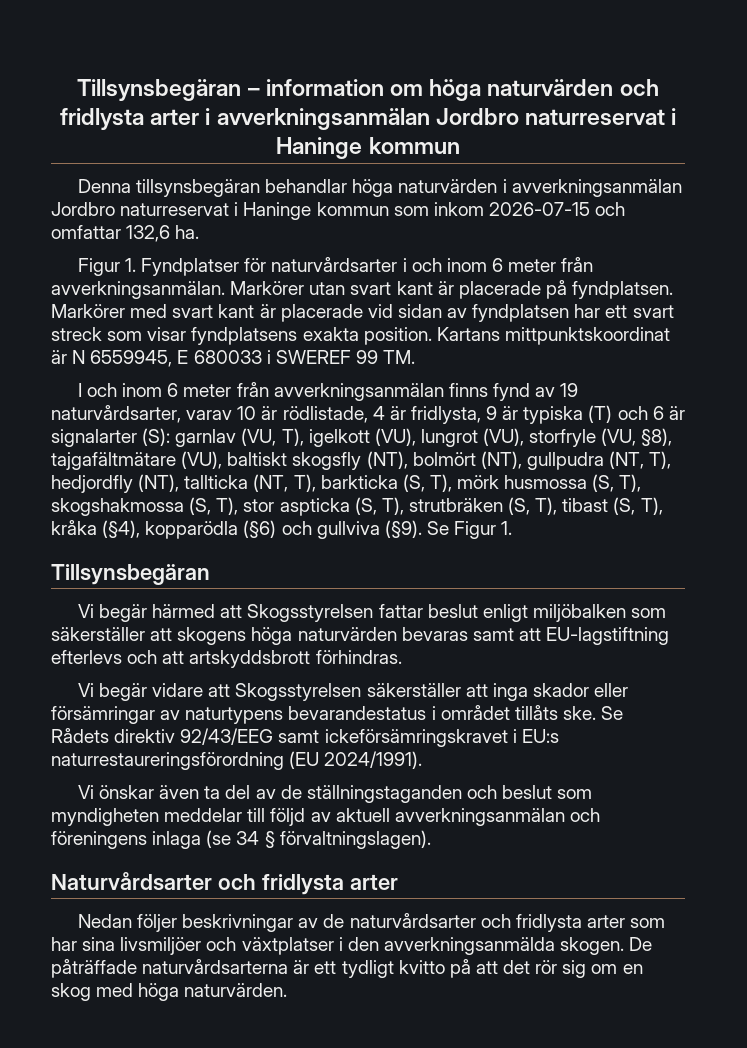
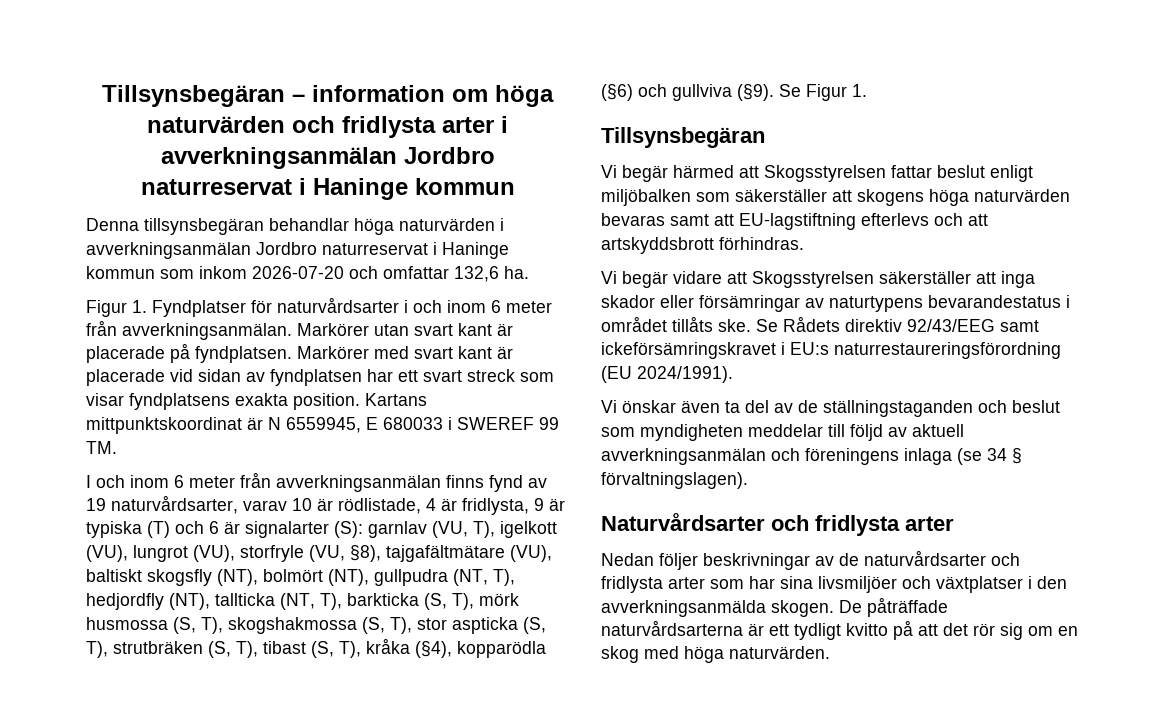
- Denna tillsynsbegäran behandlar höga naturvärden i avverkningsanmälan Jordbro naturreservat i Haninge kommun som inkom 2026-07-15 och omfattar 132,6 ha.
+ Denna tillsynsbegäran behandlar höga naturvärden i avverkningsanmälan Jordbro naturreservat i Haninge kommun som inkom 2026-07-20 och omfattar 132,6 ha.

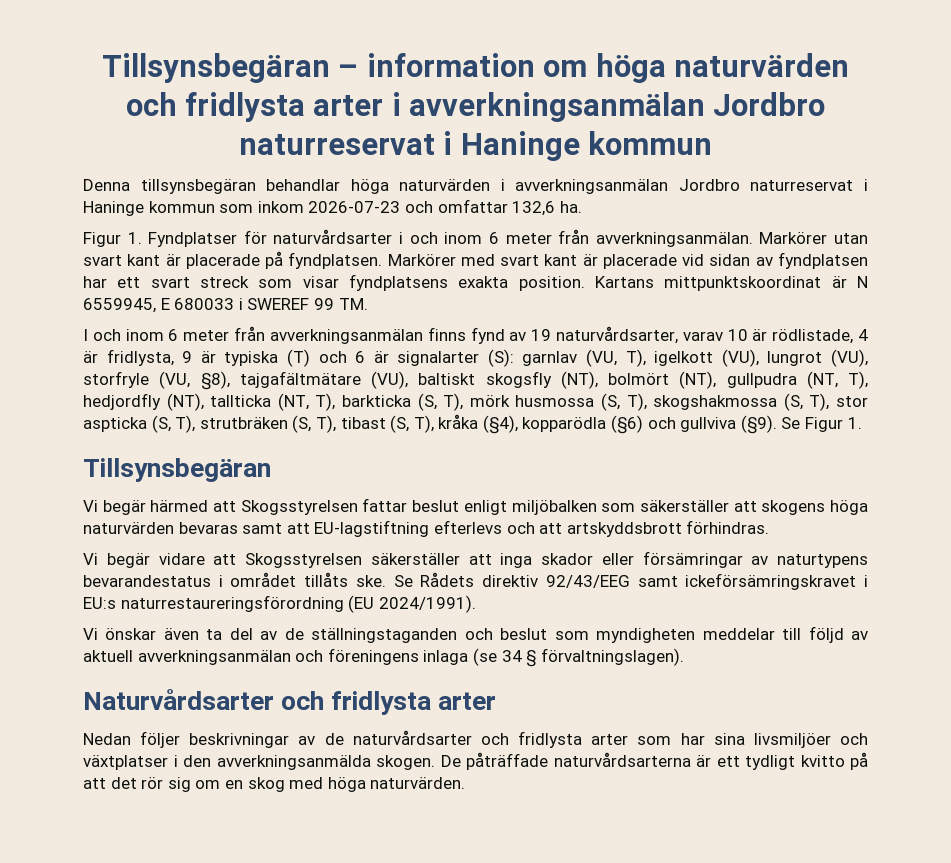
- Denna tillsynsbegäran behandlar höga naturvärden i avverkningsanmälan Jordbro naturreservat i Haninge kommun som inkom 2026-07-20 och omfattar 132,6 ha.
+ Denna tillsynsbegäran behandlar höga naturvärden i avverkningsanmälan Jordbro naturreservat i Haninge kommun som inkom 2026-07-23 och omfattar 132,6 ha.

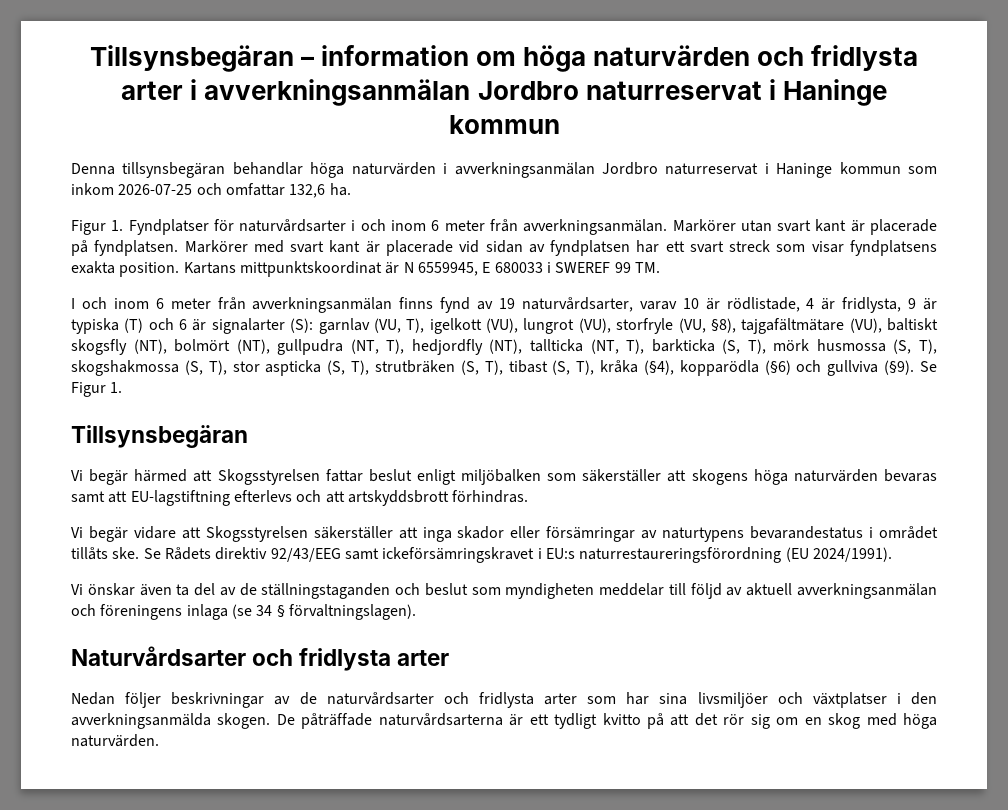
- Denna tillsynsbegäran behandlar höga naturvärden i avverkningsanmälan Jordbro naturreservat i Haninge kommun som inkom 2026-07-23 och omfattar 132,6 ha.
+ Denna tillsynsbegäran behandlar höga naturvärden i avverkningsanmälan Jordbro naturreservat i Haninge kommun som inkom 2026-07-25 och omfattar 132,6 ha.

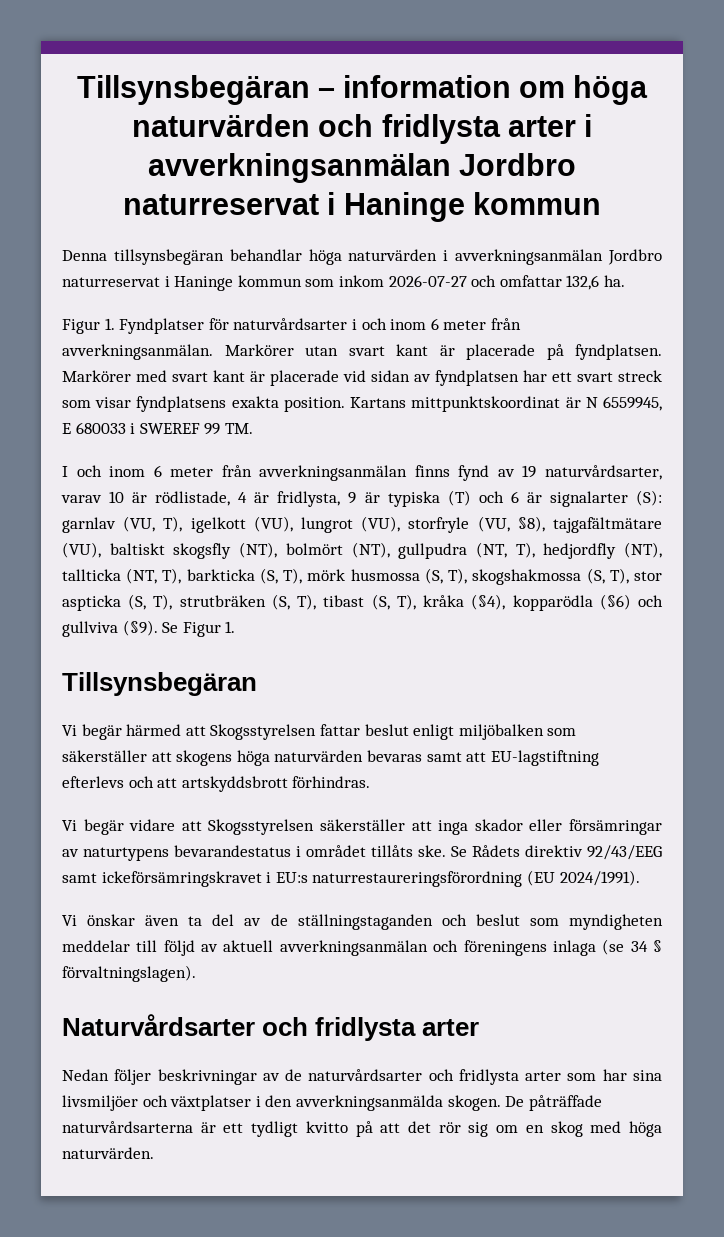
- Denna tillsynsbegäran behandlar höga naturvärden i avverkningsanmälan Jordbro naturreservat i Haninge kommun som inkom 2026-07-25 och omfattar 132,6 ha.
+ Denna tillsynsbegäran behandlar höga naturvärden i avverkningsanmälan Jordbro naturreservat i Haninge kommun som inkom 2026-07-27 och omfattar 132,6 ha.

